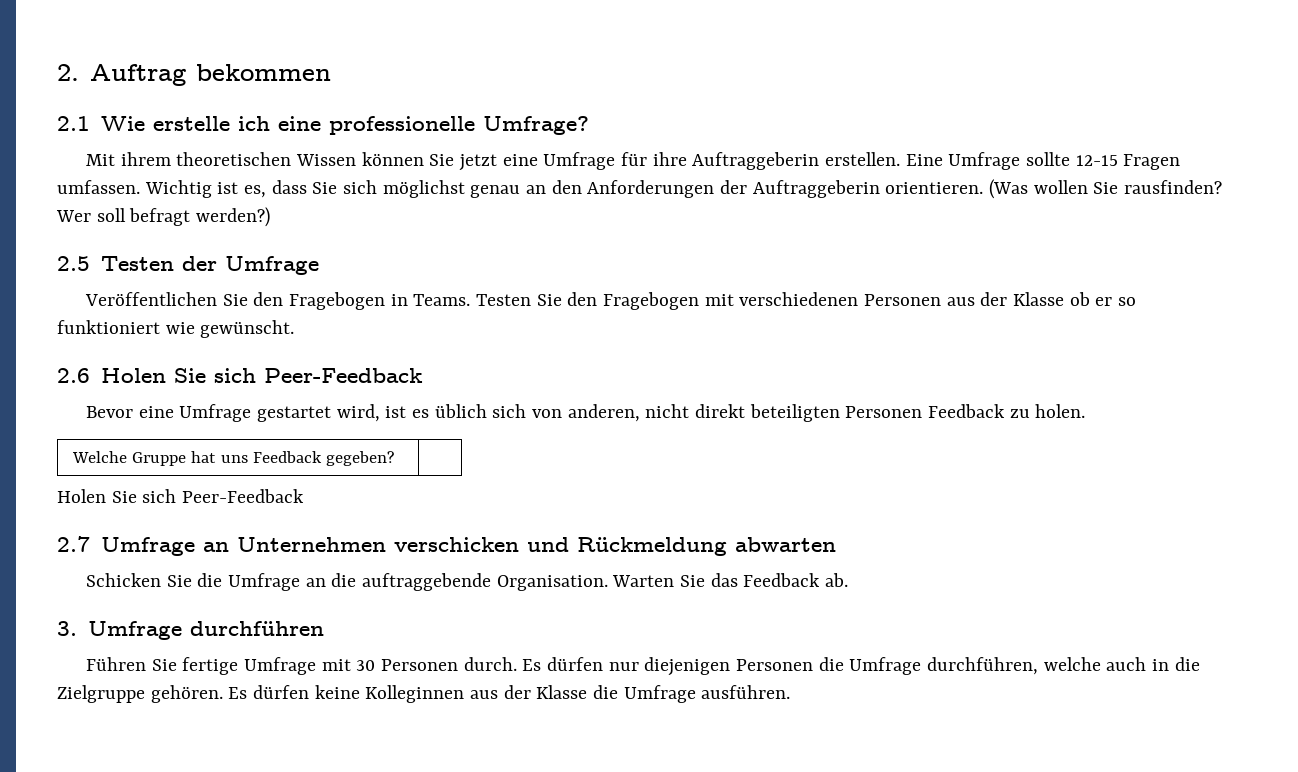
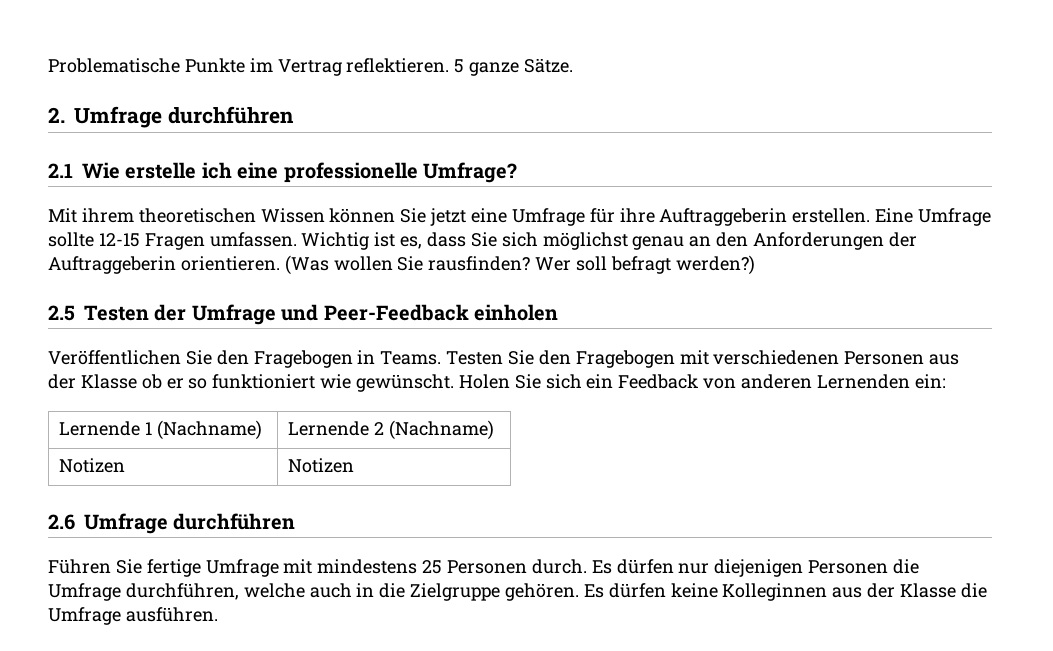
- 2. Auftrag bekommen
+ Problematische Punkte im Vertrag reflektieren. 5 ganze Sätze.
+ 2. Umfrage durchführen
- 2.5 Testen der Umfrage
+ 2.5 Testen der Umfrage und Peer-Feedback einholen
- Testen Sie den Fragebogen mit verschiedenen Personen aus der Klasse ob er so funktioniert wie gewünscht.
- 2.6 Holen Sie sich Peer-Feedback
- Bevor eine Umfrage gestartet wird, ist es üblich sich von anderen, nicht direkt beteiligten Personen Feedback zu holen.
- Welche Gruppe hat uns Feedback gegeben? |
- Holen Sie sich Peer-Feedback
- 2.7 Umfrage an Unternehmen verschicken und Rückmeldung abwarten
- Schicken Sie die Umfrage an die auftraggebende Organisation. Warten Sie das Feedback ab.
- 3. Umfrage durchführen
+ Testen Sie den Fragebogen mit verschiedenen Personen aus der Klasse ob er so funktioniert wie gewünscht. Holen Sie sich ein Feedback von anderen Lernenden ein:
+ Lernende 1 (Nachname) | Lernende 2 (Nachname)
+ Notizen | Notizen
+ 2.6 Umfrage durchführen
- Führen Sie fertige Umfrage mit 30 Personen durch.
+ Führen Sie fertige Umfrage mit mindestens 25 Personen durch.

